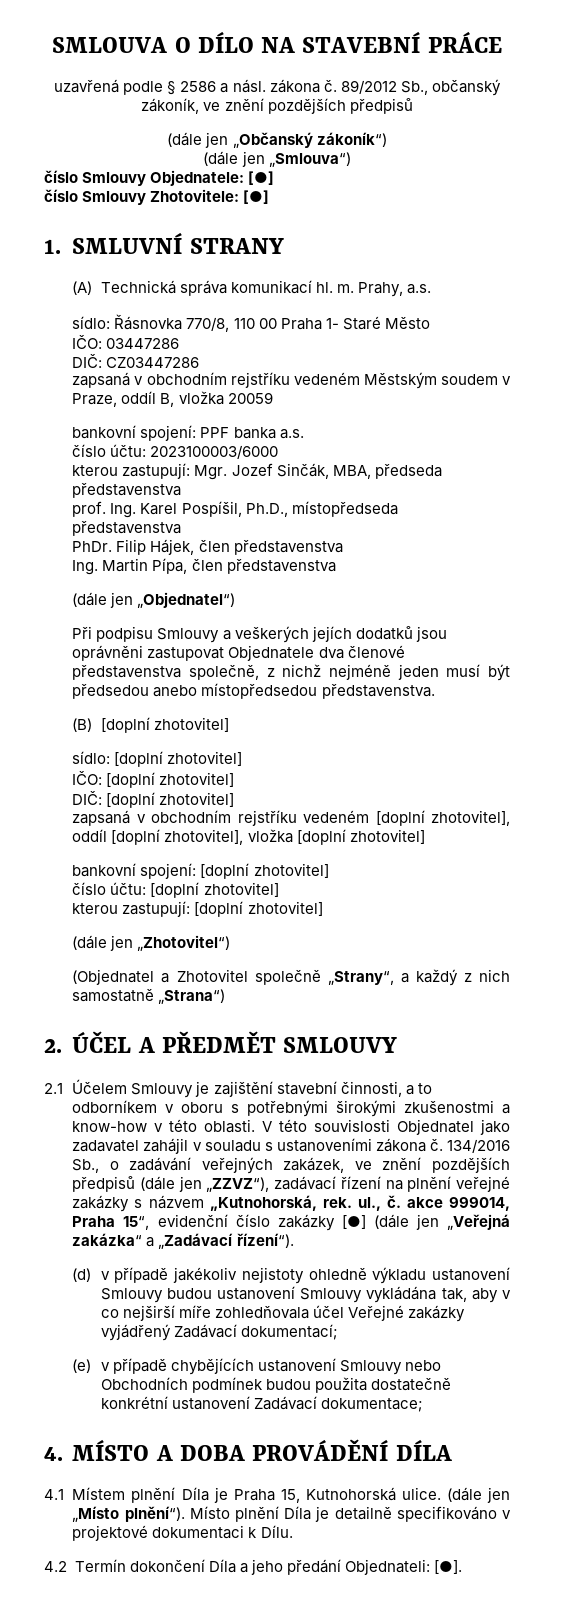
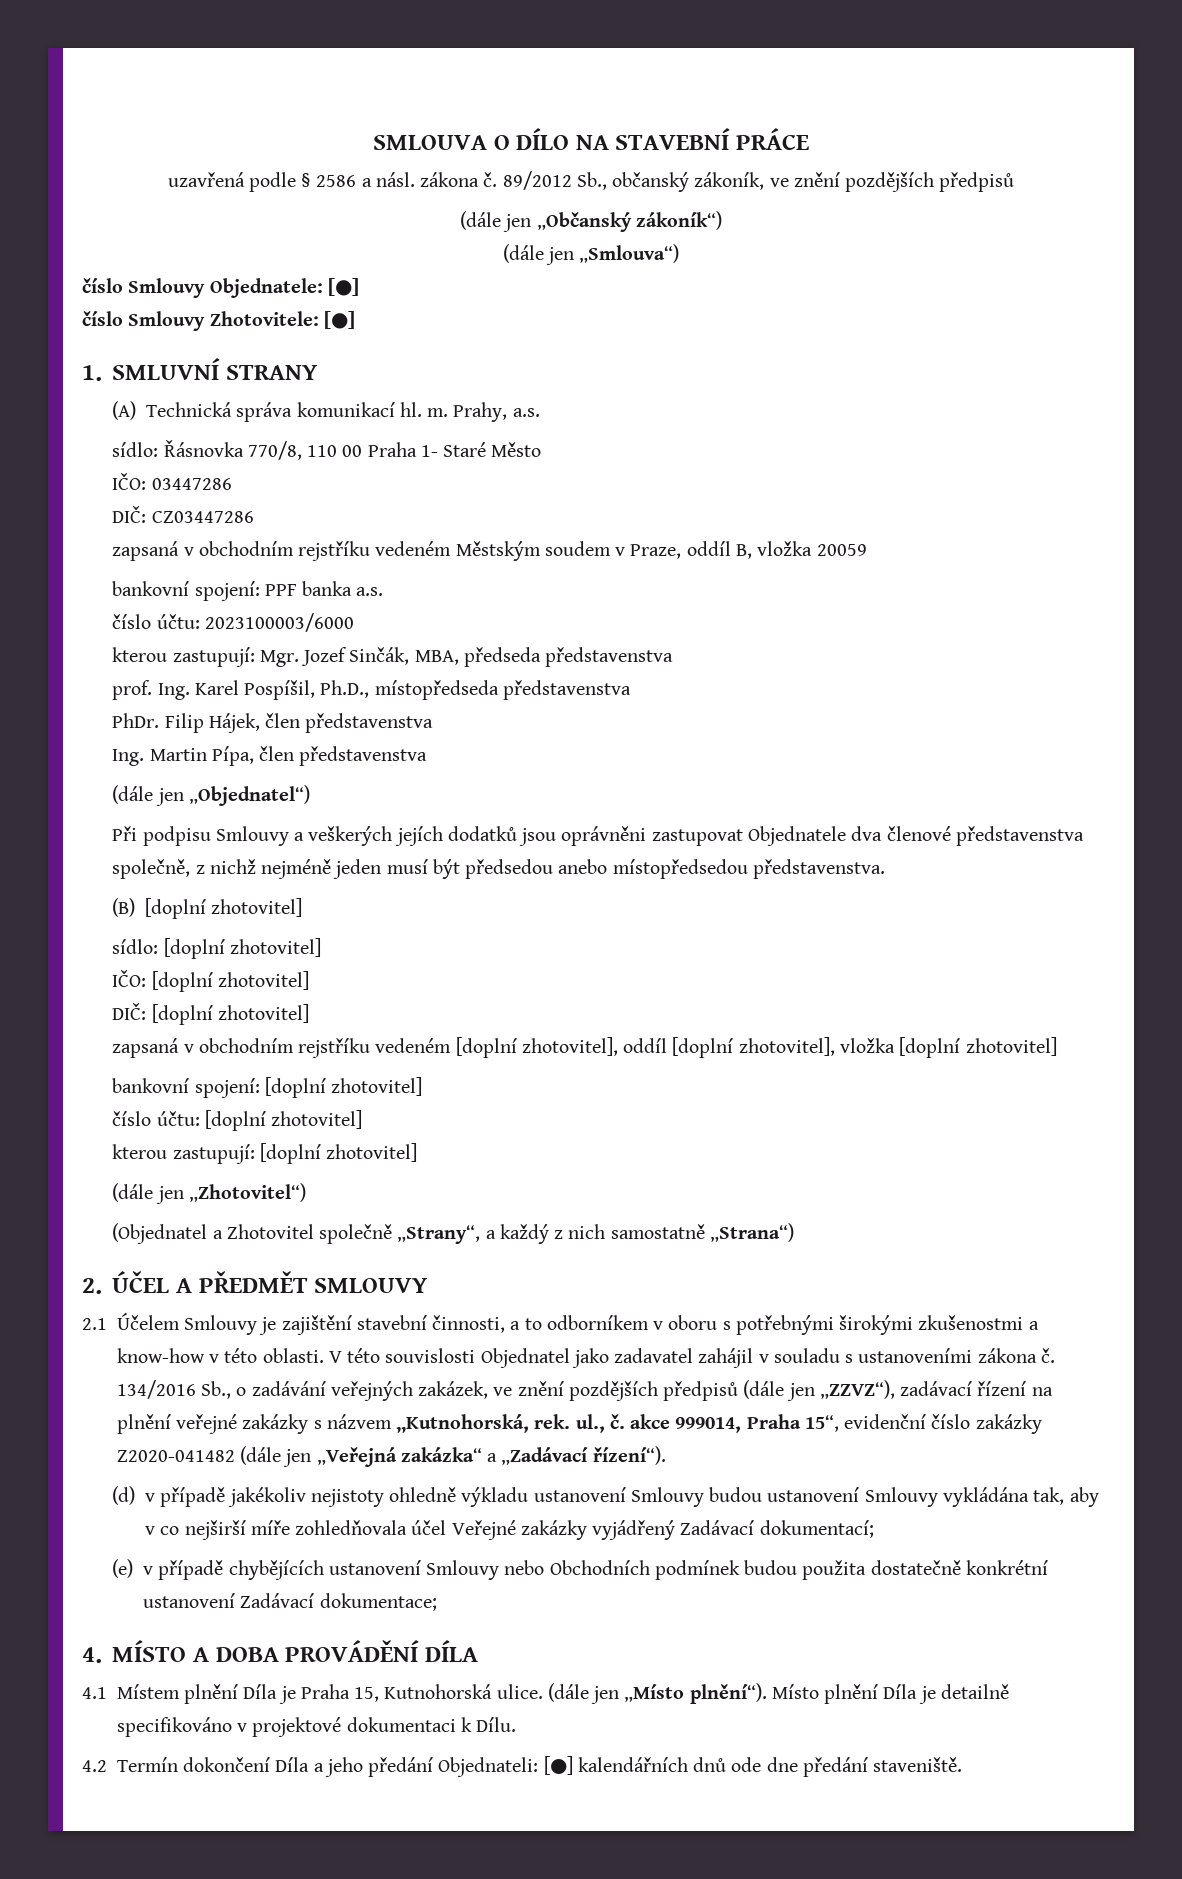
- 134/2016 Sb., o zadávání veřejných zakázek, ve znění pozdějších předpisů (dále jen „ZZVZ“), zadávací řízení na plnění veřejné zakázky s názvem „Kutnohorská, rek. ul., č. akce 999014, Praha 15“, evidenční číslo zakázky [●] (dále jen „Veřejná zakázka“ a „Zadávací řízení“).
+ 134/2016 Sb., o zadávání veřejných zakázek, ve znění pozdějších předpisů (dále jen „ZZVZ“), zadávací řízení na plnění veřejné zakázky s názvem „Kutnohorská, rek. ul., č. akce 999014, Praha 15“, evidenční číslo zakázky Z2020-041482 (dále jen „Veřejná zakázka“ a „Zadávací řízení“).
- 4.2 Termín dokončení Díla a jeho předání Objednateli: [●].
+ 4.2 Termín dokončení Díla a jeho předání Objednateli: [●] kalendářních dnů ode dne předání staveniště.

